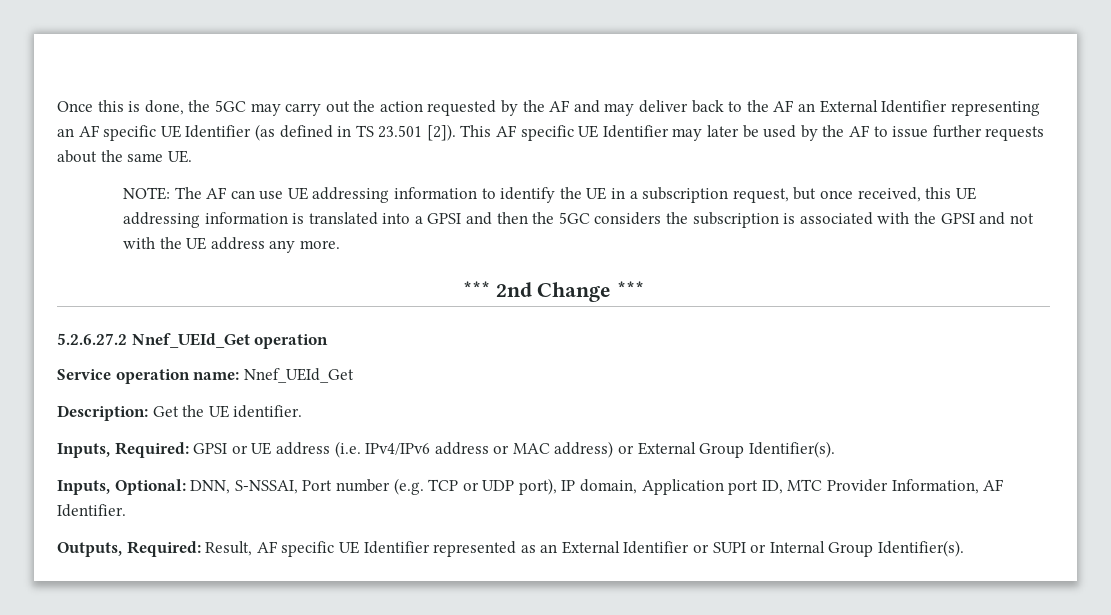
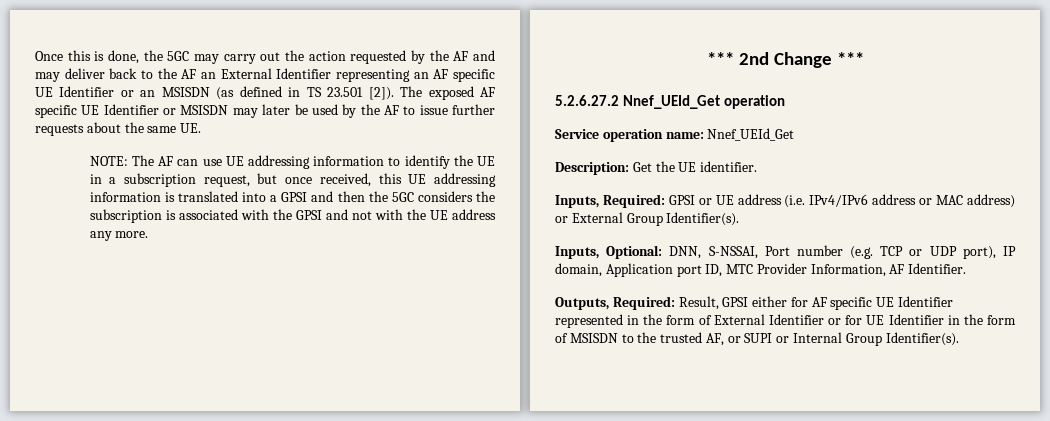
- Once this is done, the 5GC may carry out the action requested by the AF and may deliver back to the AF an External Identifier representing an AF specific UE Identifier (as defined in TS 23.501 [2]).
+ Once this is done, the 5GC may carry out the action requested by the AF and may deliver back to the AF an External Identifier representing an AF specific UE Identifier or an MSISDN (as defined in TS 23.501 [2]).
- This AF specific UE Identifier may later be used by the AF to issue further requests about the same UE.
+ The exposed AF specific UE Identifier or MSISDN may later be used by the AF to issue further requests about the same UE.
- Outputs, Required: Result, AF specific UE Identifier represented as an External Identifier or SUPI or Internal Group Identifier(s).
+ Outputs, Required: Result, GPSI either for AF specific UE Identifier represented in the form of External Identifier or for UE Identifier in the form of MSISDN to the trusted AF, or SUPI or Internal Group Identifier(s).

